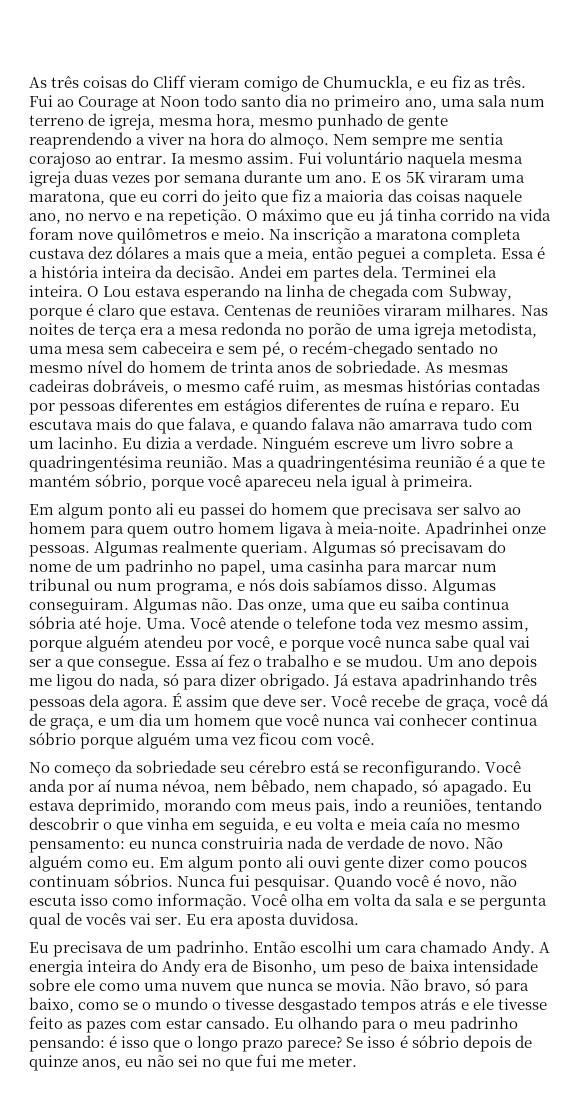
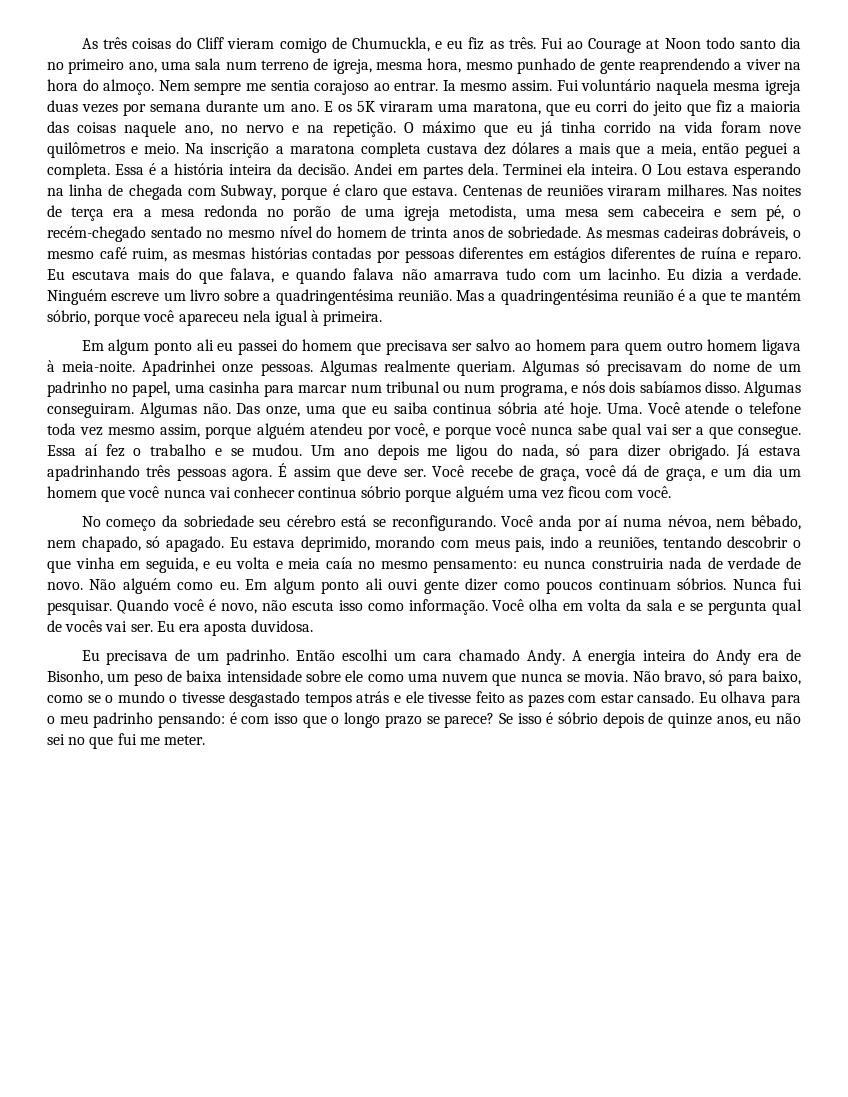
- Já estava apadrinhando três pessoas dela agora.
+ Já estava apadrinhando três pessoas agora.
- Eu olhando para o meu padrinho pensando: é isso que o longo prazo parece?
+ Eu olhava para o meu padrinho pensando: é com isso que o longo prazo se parece?

